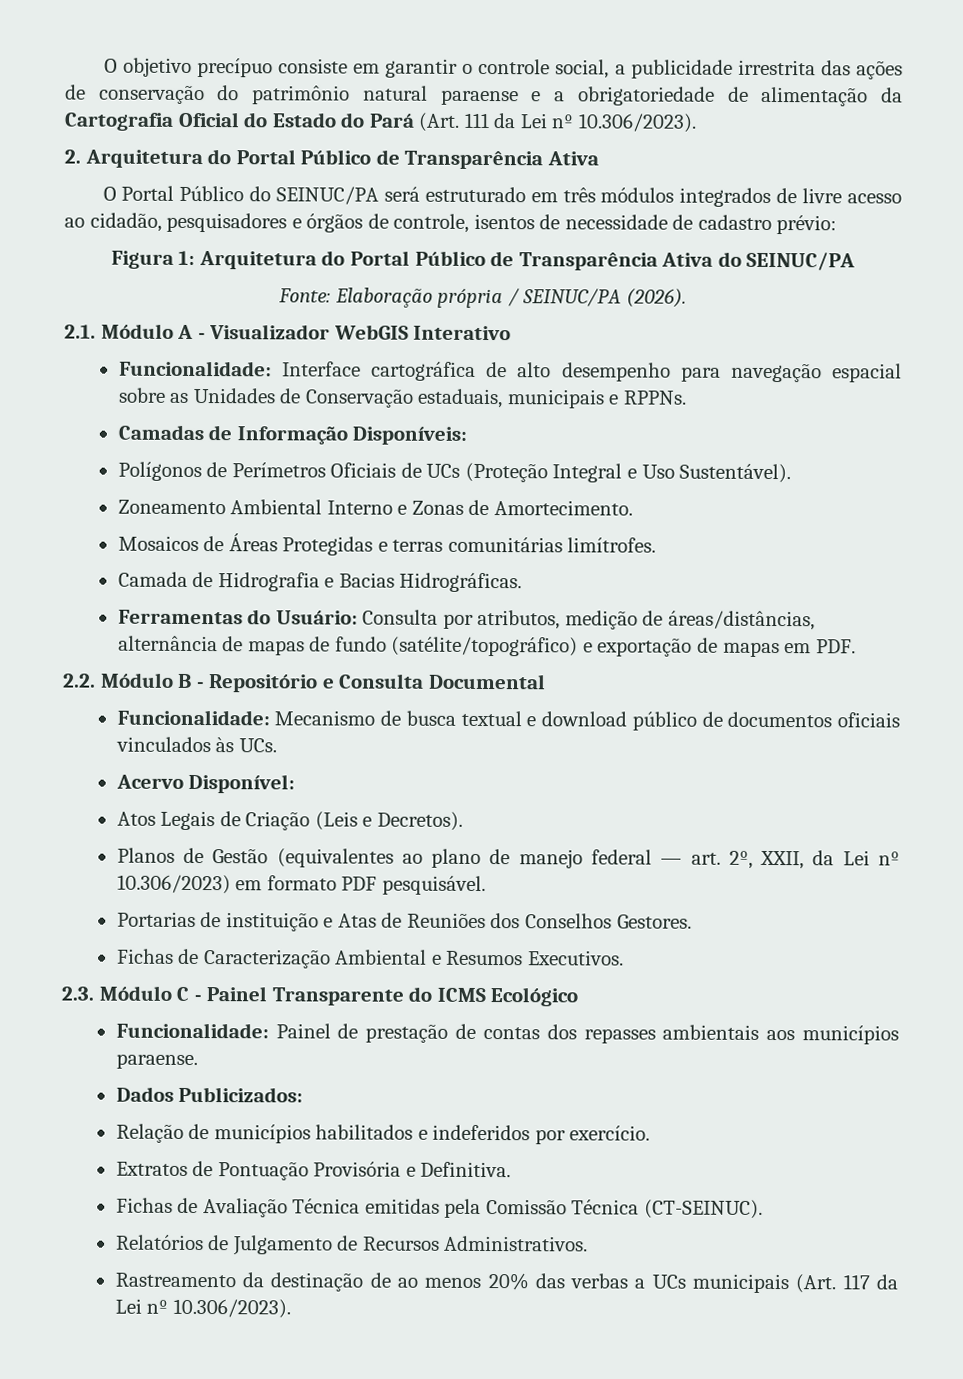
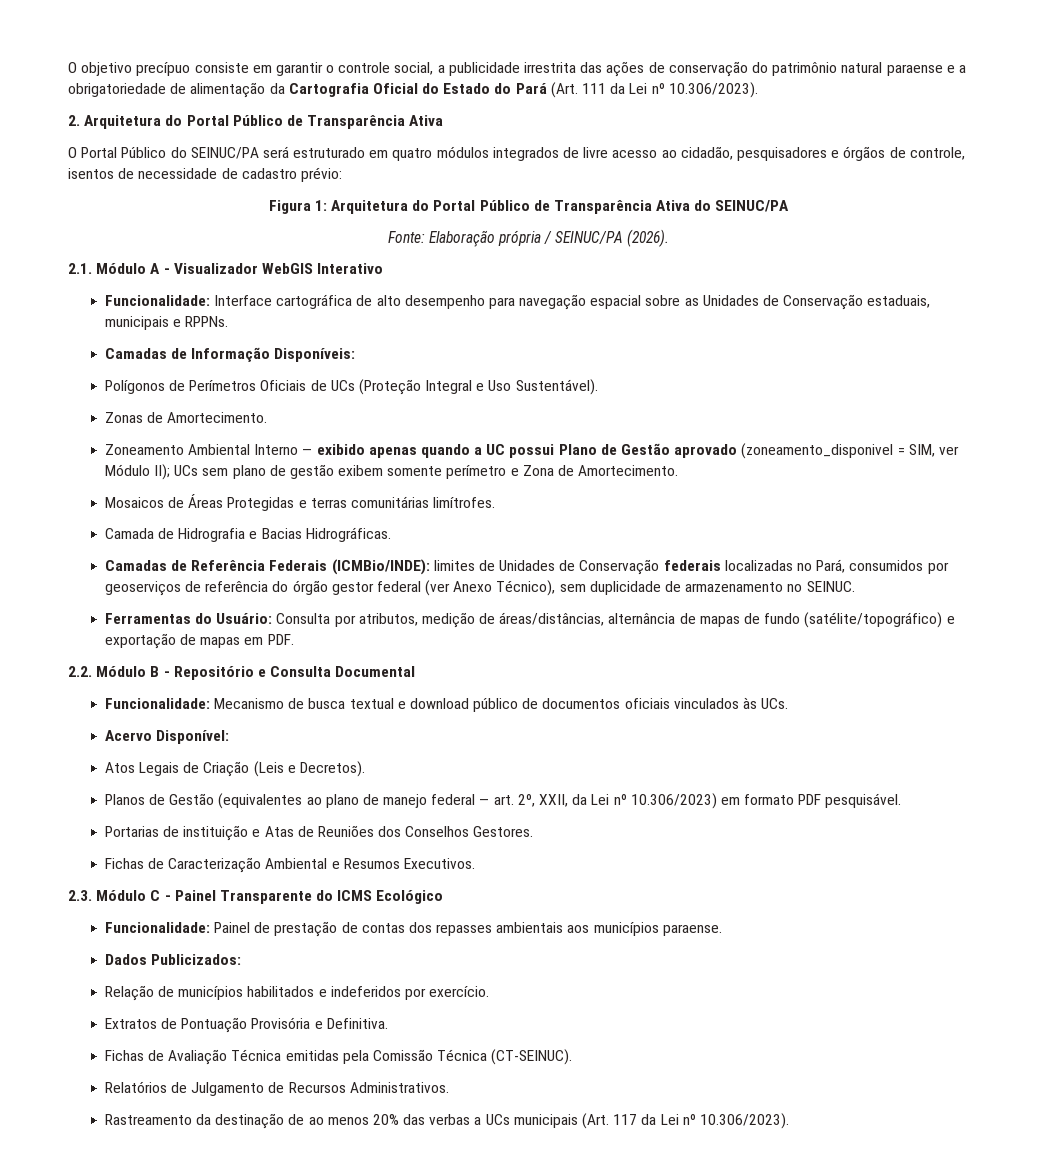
- O Portal Público do SEINUC/PA será estruturado em três módulos integrados de livre acesso ao cidadão, pesquisadores e órgãos de controle, isentos de necessidade de cadastro prévio:
+ O Portal Público do SEINUC/PA será estruturado em quatro módulos integrados de livre acesso ao cidadão, pesquisadores e órgãos de controle, isentos de necessidade de cadastro prévio:
+ Zonas de Amortecimento.
- Zoneamento Ambiental Interno e Zonas de Amortecimento.
+ Zoneamento Ambiental Interno — exibido apenas quando a UC possui Plano de Gestão aprovado (zoneamento_disponivel = SIM, ver Módulo II); UCs sem plano de gestão exibem somente perímetro e Zona de Amortecimento.
+ Camadas de Referência Federais (ICMBio/INDE): limites de Unidades de Conservação federais localizadas no Pará, consumidos por geoserviços de referência do órgão gestor federal (ver Anexo Técnico), sem duplicidade de armazenamento no SEINUC.

